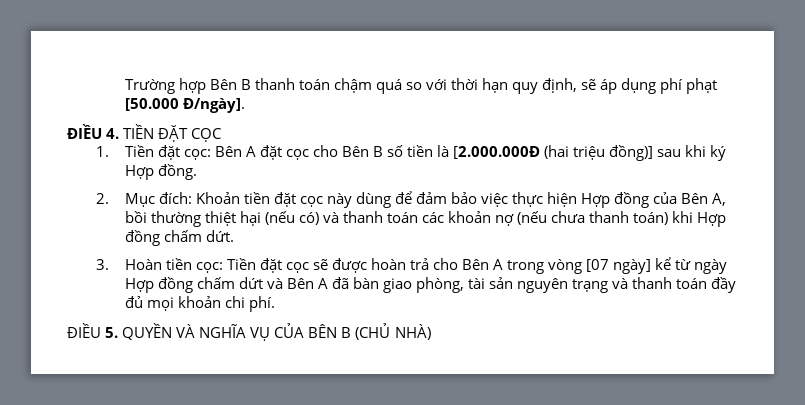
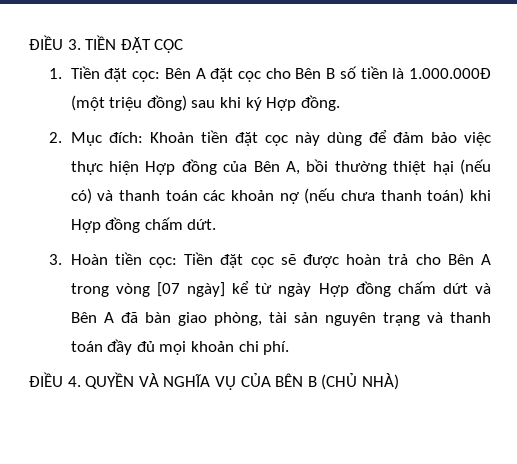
- Trường hợp Bên B thanh toán chậm quá so với thời hạn quy định, sẽ áp dụng phí phạt [50.000 Đ/ngày].
- ĐIỀU 4. TIỀN ĐẶT CỌC
+ ĐIỀU 3. TIỀN ĐẶT CỌC
- 1. Tiền đặt cọc: Bên A đặt cọc cho Bên B số tiền là [2.000.000Đ (hai triệu đồng)] sau khi ký Hợp đồng.
+ 1. Tiền đặt cọc: Bên A đặt cọc cho Bên B số tiền là 1.000.000Đ (một triệu đồng) sau khi ký Hợp đồng.
- ĐIỀU 5. QUYỀN VÀ NGHĨA VỤ CỦA BÊN B (CHỦ NHÀ)
+ ĐIỀU 4. QUYỀN VÀ NGHĨA VỤ CỦA BÊN B (CHỦ NHÀ)

